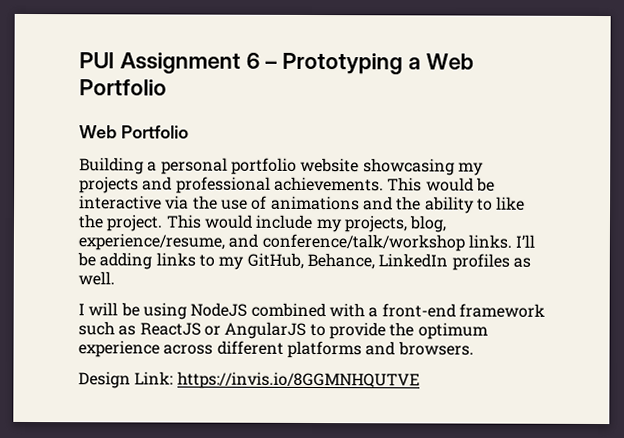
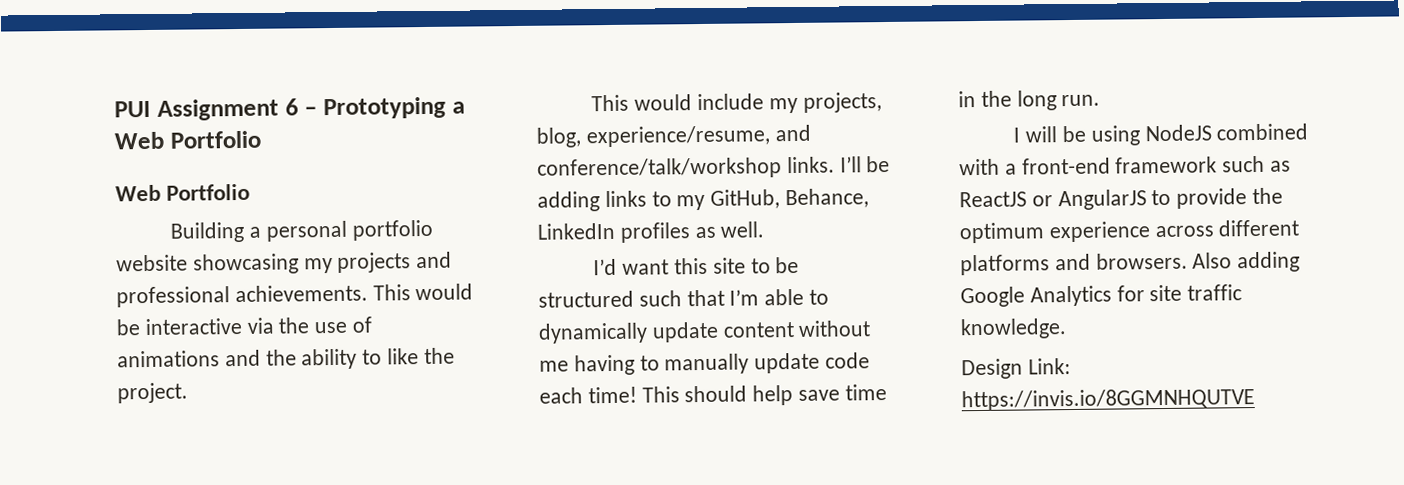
- This would be interactive via the use of animations and the ability to like the project. This would include my projects, blog, experience/resume, and conference/talk/workshop links.
+ This would be interactive via the use of animations and the ability to like the project.
+ This would include my projects, blog, experience/resume, and conference/talk/workshop links.
+ I’d want this site to be structured such that I’m able to dynamically update content without me having to manually update code each time! This should help save time in the long run.
+ Also adding Google Analytics for site traffic knowledge.

